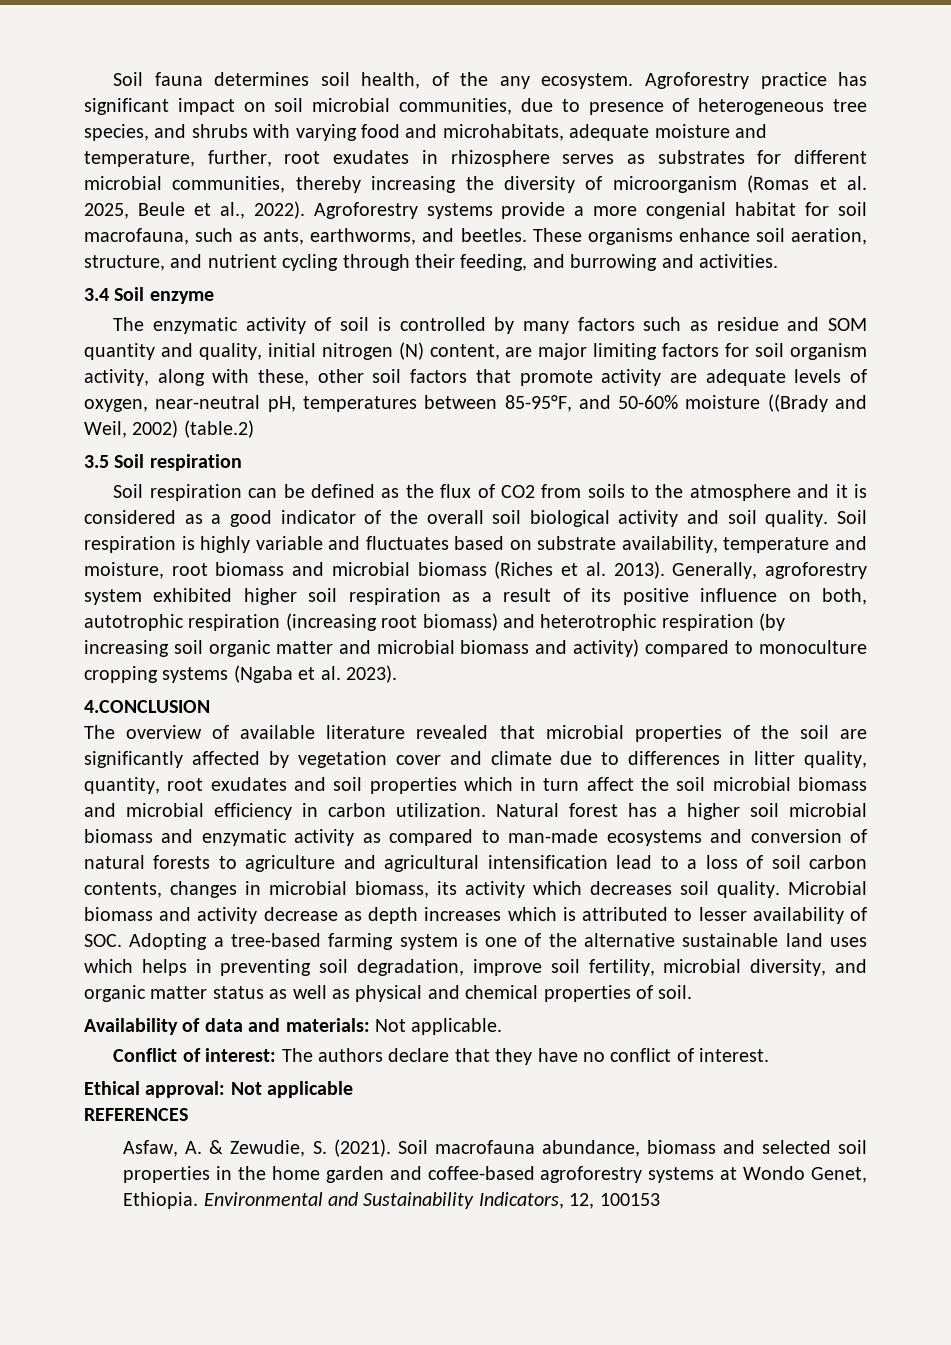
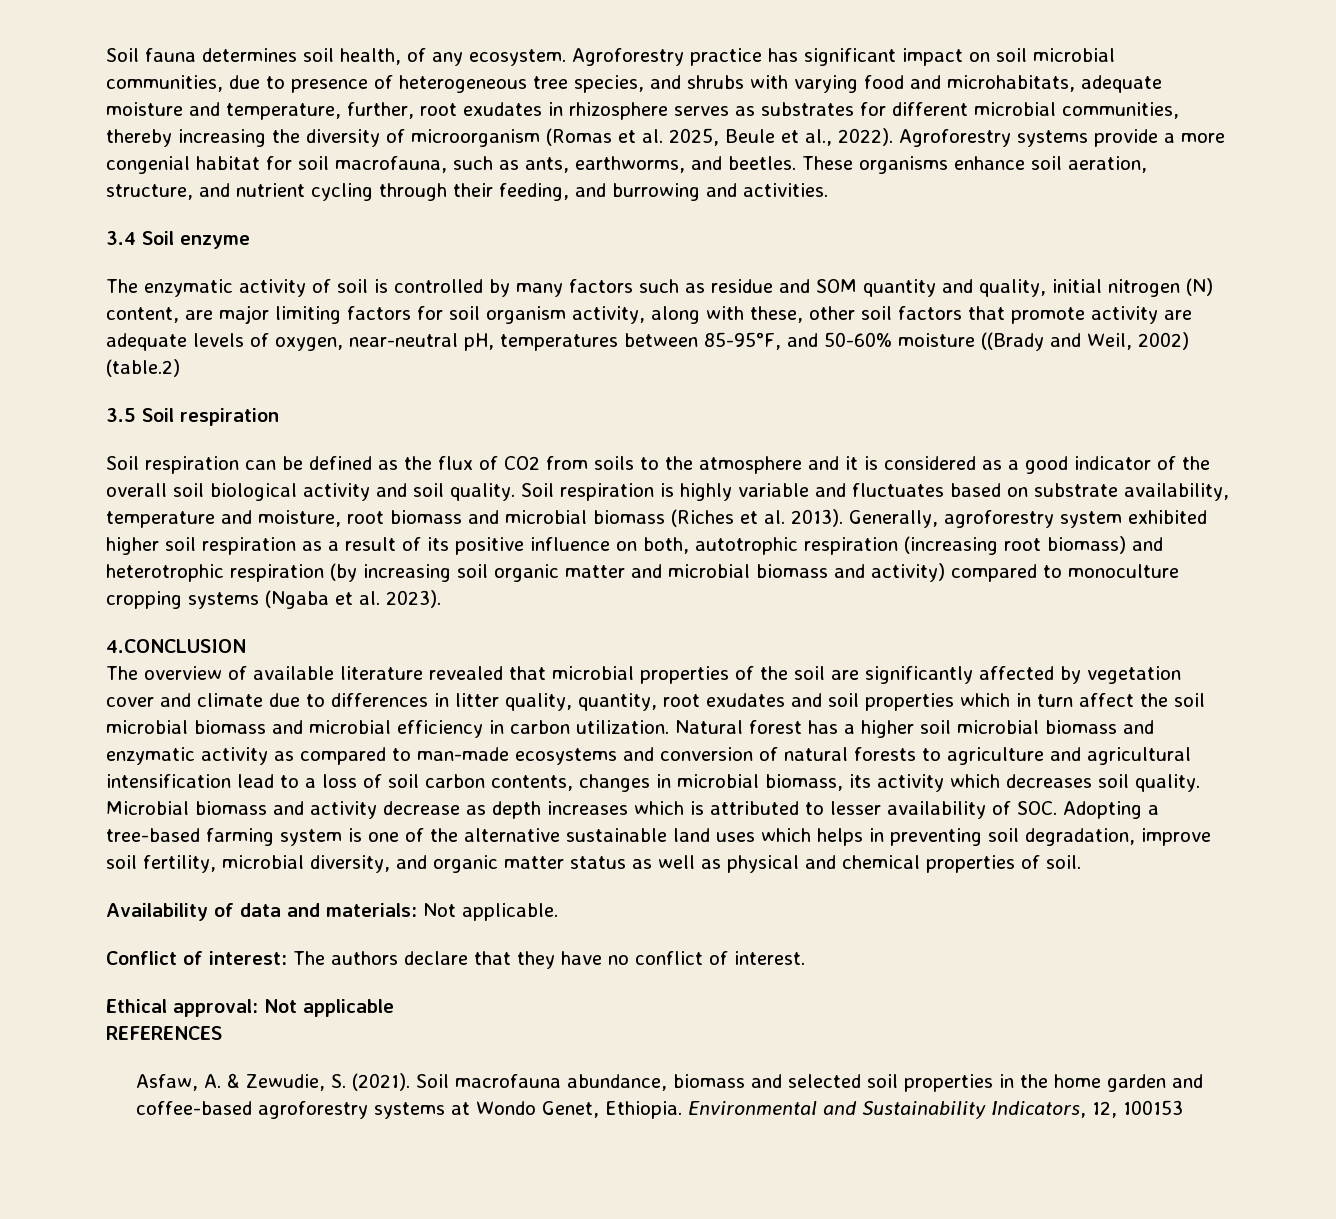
- Soil fauna determines soil health, of the any ecosystem.
+ Soil fauna determines soil health, of any ecosystem.

